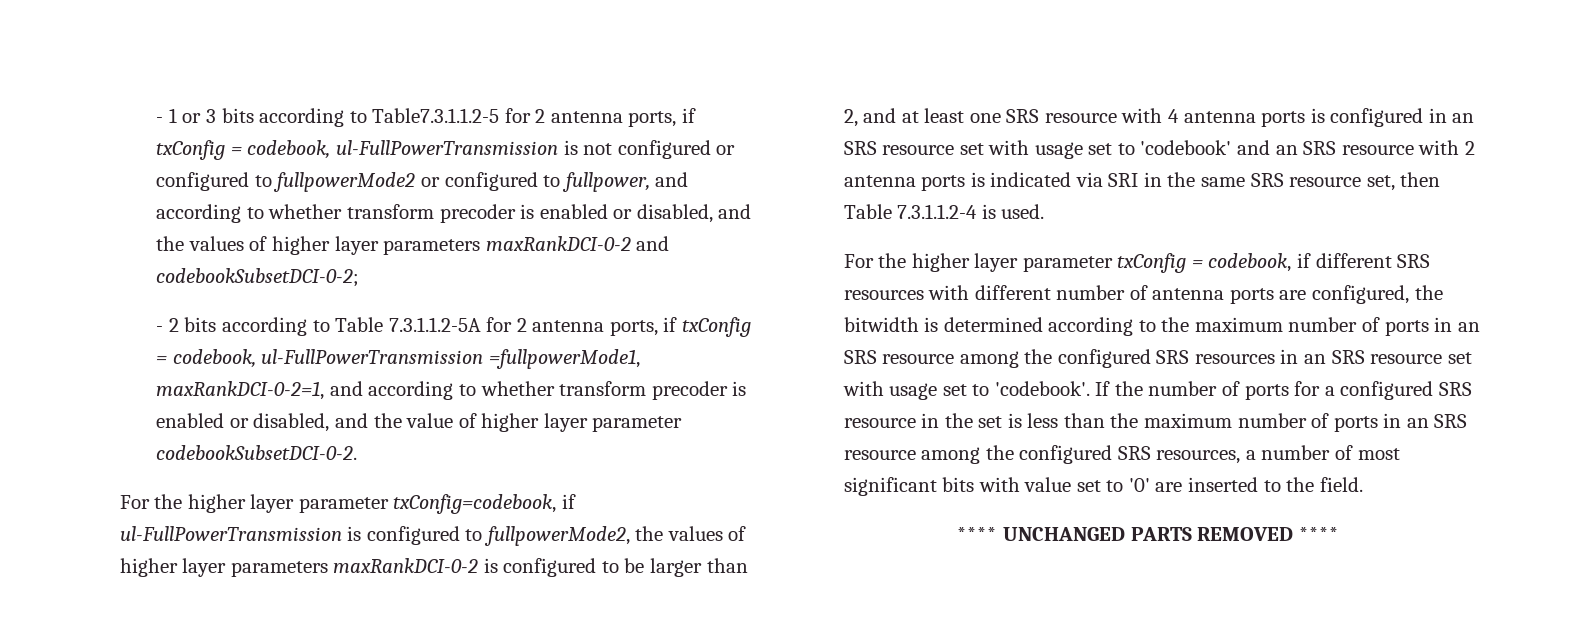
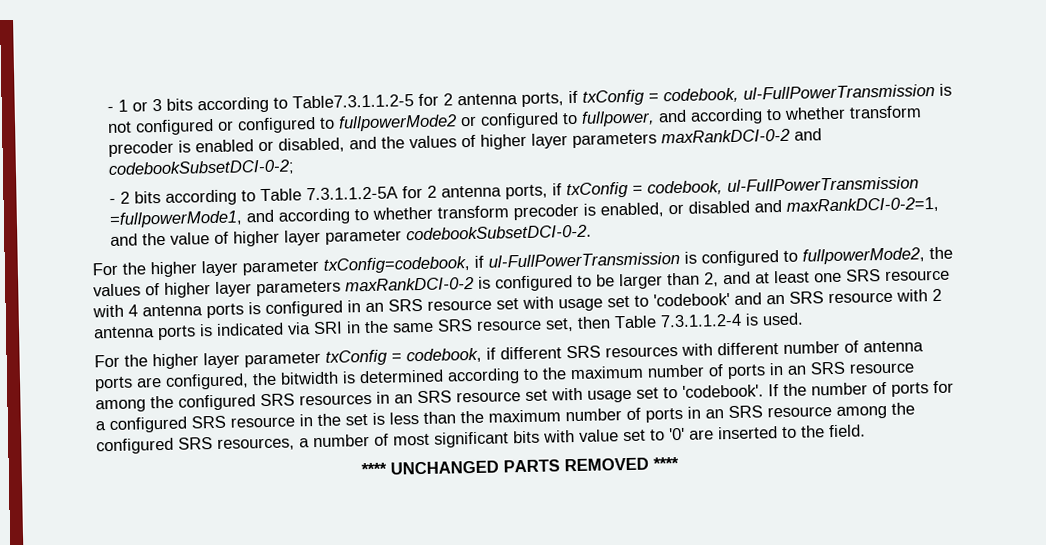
- - 2 bits according to Table 7.3.1.1.2-5A for 2 antenna ports, if txConfig = codebook, ul-FullPowerTransmission =fullpowerMode1, maxRankDCI-0-2=1, and according to whether transform precoder is enabled or disabled, and the value of higher layer parameter codebookSubsetDCI-0-2.
+ - 2 bits according to Table 7.3.1.1.2-5A for 2 antenna ports, if txConfig = codebook, ul-FullPowerTransmission =fullpowerMode1, and according to whether transform precoder is enabled, or disabled and maxRankDCI-0-2=1, and the value of higher layer parameter codebookSubsetDCI-0-2.

